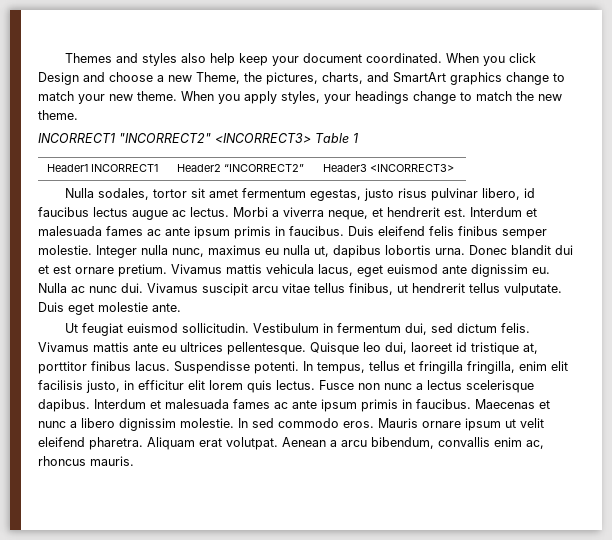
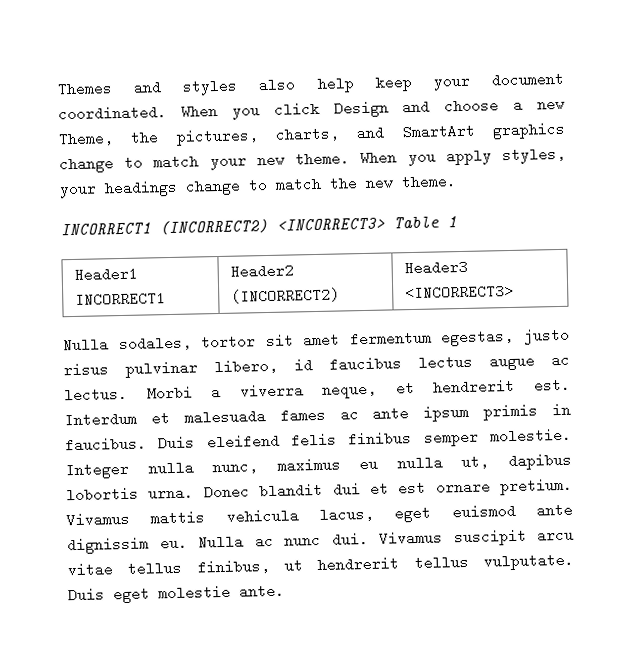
- INCORRECT1 "INCORRECT2" <INCORRECT3> Table 1
+ INCORRECT1 (INCORRECT2) <INCORRECT3> Table 1
- Header1 INCORRECT1 | Header2 “INCORRECT2” | Header3 <INCORRECT3>
+ Header1 INCORRECT1 | Header2 (INCORRECT2) | Header3 <INCORRECT3>
- Ut feugiat euismod sollicitudin. Vestibulum in fermentum dui, sed dictum felis. Vivamus mattis ante eu ultrices pellentesque. Quisque leo dui, laoreet id tristique at, porttitor finibus lacus. Suspendisse potenti. In tempus, tellus et fringilla fringilla, enim elit facilisis justo, in efficitur elit lorem quis lectus. Fusce non nunc a lectus scelerisque dapibus. Interdum et malesuada fames ac ante ipsum primis in faucibus. Maecenas et nunc a libero dignissim molestie. In sed commodo eros. Mauris ornare ipsum ut velit eleifend pharetra. Aliquam erat volutpat. Aenean a arcu bibendum, convallis enim ac, rhoncus mauris.

